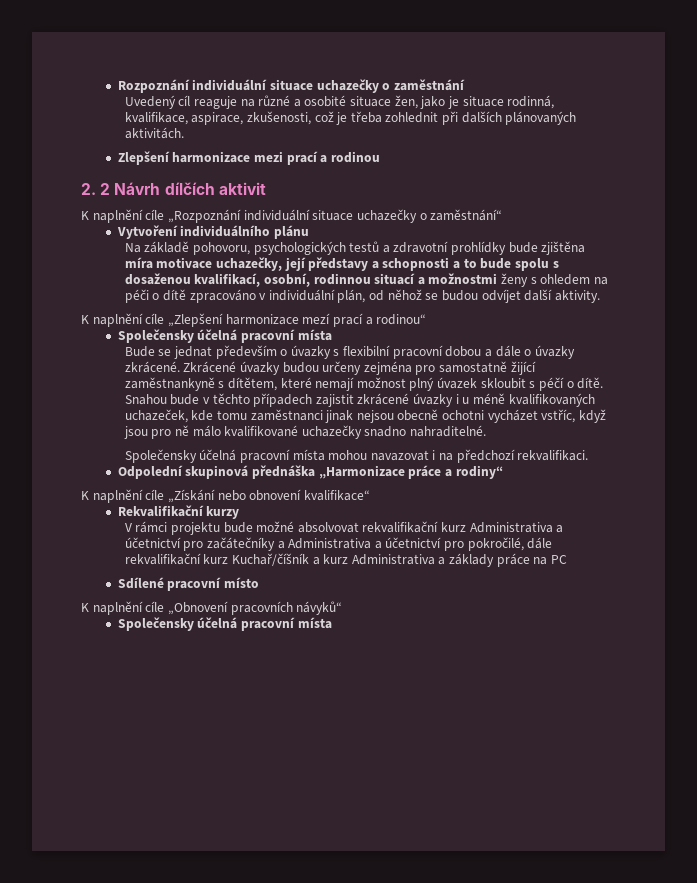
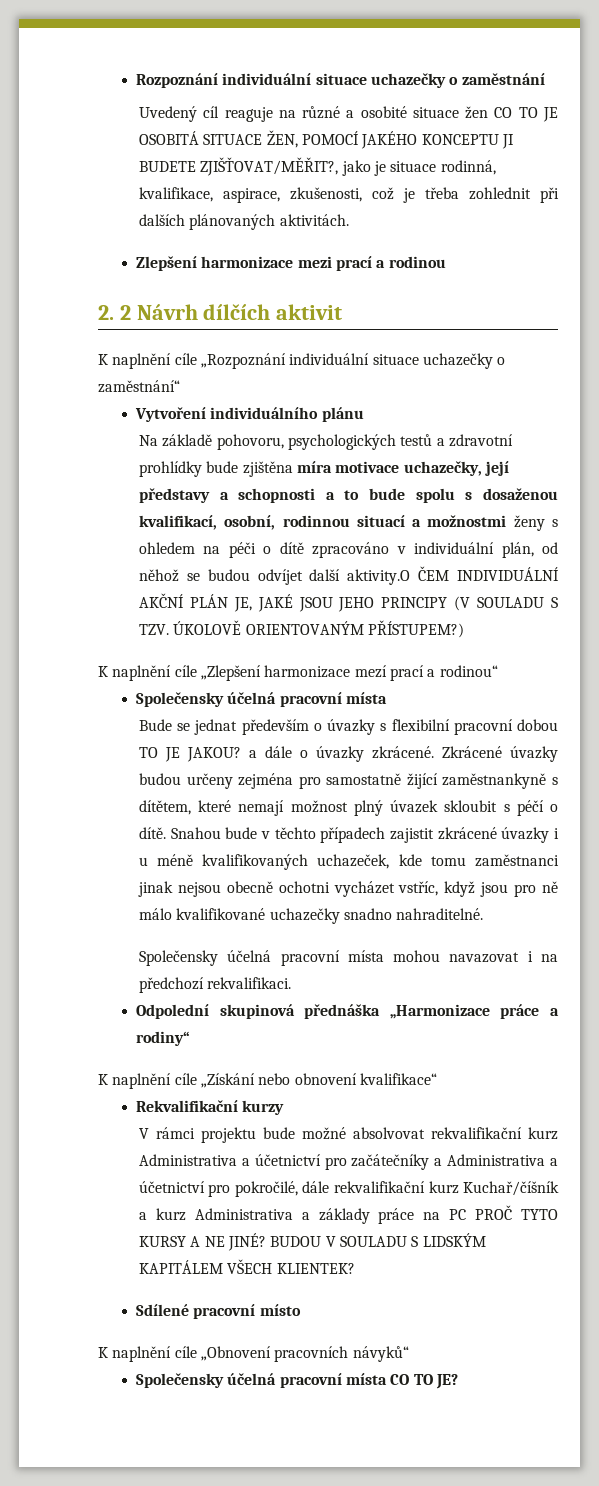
- Uvedený cíl reaguje na různé a osobité situace žen, jako je situace rodinná, kvalifikace, aspirace, zkušenosti, což je třeba zohlednit při dalších plánovaných aktivitách.
+ Uvedený cíl reaguje na různé a osobité situace žen CO TO JE OSOBITÁ SITUACE ŽEN, POMOCÍ JAKÉHO KONCEPTU JI BUDETE ZJIŠŤOVAT/MĚŘIT?, jako je situace rodinná, kvalifikace, aspirace, zkušenosti, což je třeba zohlednit při dalších plánovaných aktivitách.
- Na základě pohovoru, psychologických testů a zdravotní prohlídky bude zjištěna míra motivace uchazečky, její představy a schopnosti a to bude spolu s dosaženou kvalifikací, osobní, rodinnou situací a možnostmi ženy s ohledem na péči o dítě zpracováno v individuální plán, od něhož se budou odvíjet další aktivity.
+ Na základě pohovoru, psychologických testů a zdravotní prohlídky bude zjištěna míra motivace uchazečky, její představy a schopnosti a to bude spolu s dosaženou kvalifikací, osobní, rodinnou situací a možnostmi ženy s ohledem na péči o dítě zpracováno v individuální plán, od něhož se budou odvíjet další aktivity.O ČEM INDIVIDUÁLNÍ AKČNÍ PLÁN JE, JAKÉ JSOU JEHO PRINCIPY (V SOULADU S TZV. ÚKOLOVĚ ORIENTOVANÝM PŘÍSTUPEM?)
- Bude se jednat především o úvazky s flexibilní pracovní dobou a dále o úvazky zkrácené.
+ Bude se jednat především o úvazky s flexibilní pracovní dobou TO JE JAKOU? a dále o úvazky zkrácené.
- V rámci projektu bude možné absolvovat rekvalifikační kurz Administrativa a účetnictví pro začátečníky a Administrativa a účetnictví pro pokročilé, dále rekvalifikační kurz Kuchař/číšník a kurz Administrativa a základy práce na PC
+ V rámci projektu bude možné absolvovat rekvalifikační kurz Administrativa a účetnictví pro začátečníky a Administrativa a účetnictví pro pokročilé, dále rekvalifikační kurz Kuchař/číšník a kurz Administrativa a základy práce na PC PROČ TYTO KURSY A NE JINÉ? BUDOU V SOULADU S LIDSKÝM KAPITÁLEM VŠECH KLIENTEK?
  K naplnění cíle „Obnovení pracovních návyků“
- Společensky účelná pracovní místa
+ Společensky účelná pracovní místa CO TO JE?

